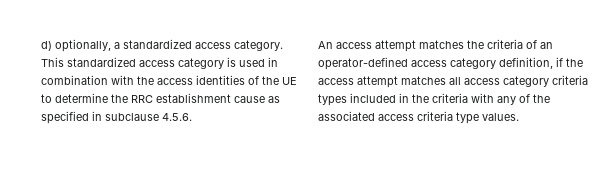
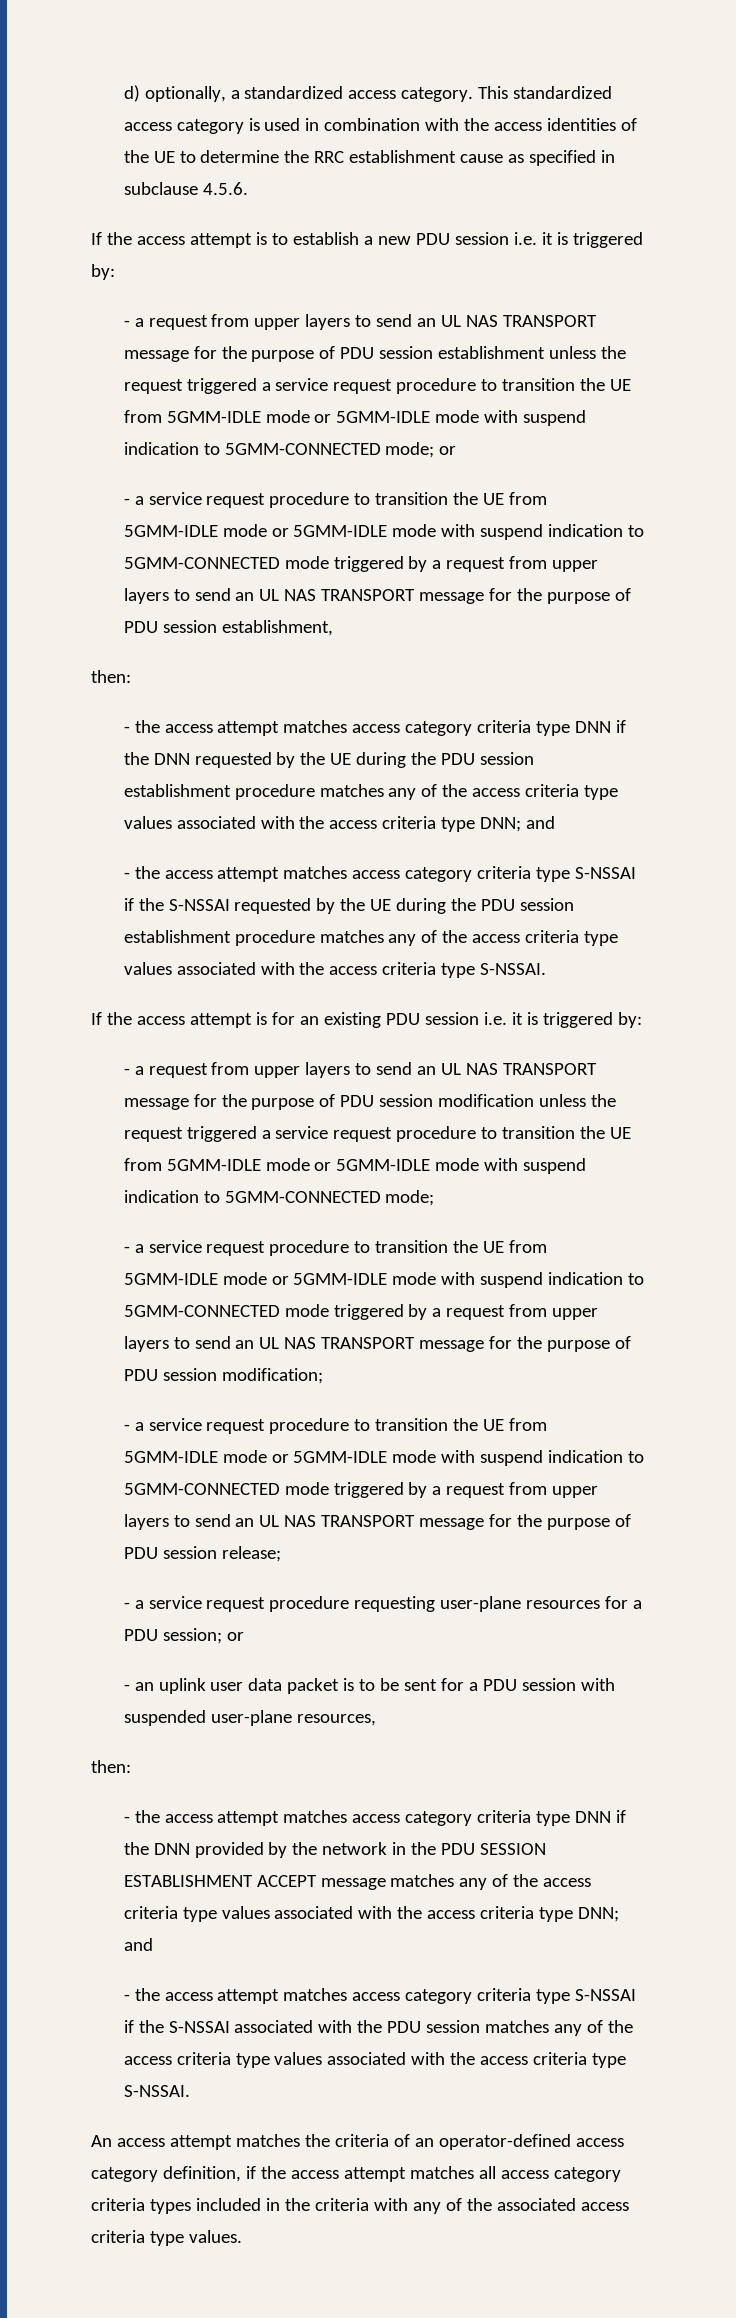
+ If the access attempt is to establish a new PDU session i.e. it is triggered by:
+ - a request from upper layers to send an UL NAS TRANSPORT message for the purpose of PDU session establishment unless the request triggered a service request procedure to transition the UE from 5GMM-IDLE mode or 5GMM-IDLE mode with suspend indication to 5GMM-CONNECTED mode; or
+ - a service request procedure to transition the UE from 5GMM-IDLE mode or 5GMM-IDLE mode with suspend indication to 5GMM-CONNECTED mode triggered by a request from upper layers to send an UL NAS TRANSPORT message for the purpose of PDU session establishment,
+ then:
+ - the access attempt matches access category criteria type DNN if the DNN requested by the UE during the PDU session establishment procedure matches any of the access criteria type values associated with the access criteria type DNN; and
+ - the access attempt matches access category criteria type S-NSSAI if the S-NSSAI requested by the UE during the PDU session establishment procedure matches any of the access criteria type values associated with the access criteria type S-NSSAI.
+ If the access attempt is for an existing PDU session i.e. it is triggered by:
+ - a request from upper layers to send an UL NAS TRANSPORT message for the purpose of PDU session modification unless the request triggered a service request procedure to transition the UE from 5GMM-IDLE mode or 5GMM-IDLE mode with suspend indication to 5GMM-CONNECTED mode;
+ - a service request procedure to transition the UE from 5GMM-IDLE mode or 5GMM-IDLE mode with suspend indication to 5GMM-CONNECTED mode triggered by a request from upper layers to send an UL NAS TRANSPORT message for the purpose of PDU session modification;
+ - a service request procedure to transition the UE from 5GMM-IDLE mode or 5GMM-IDLE mode with suspend indication to 5GMM-CONNECTED mode triggered by a request from upper layers to send an UL NAS TRANSPORT message for the purpose of PDU session release;
+ - a service request procedure requesting user-plane resources for a PDU session; or
+ - an uplink user data packet is to be sent for a PDU session with suspended user-plane resources,
+ then:
+ - the access attempt matches access category criteria type DNN if the DNN provided by the network in the PDU SESSION ESTABLISHMENT ACCEPT message matches any of the access criteria type values associated with the access criteria type DNN; and
+ - the access attempt matches access category criteria type S-NSSAI if the S-NSSAI associated with the PDU session matches any of the access criteria type values associated with the access criteria type S-NSSAI.

